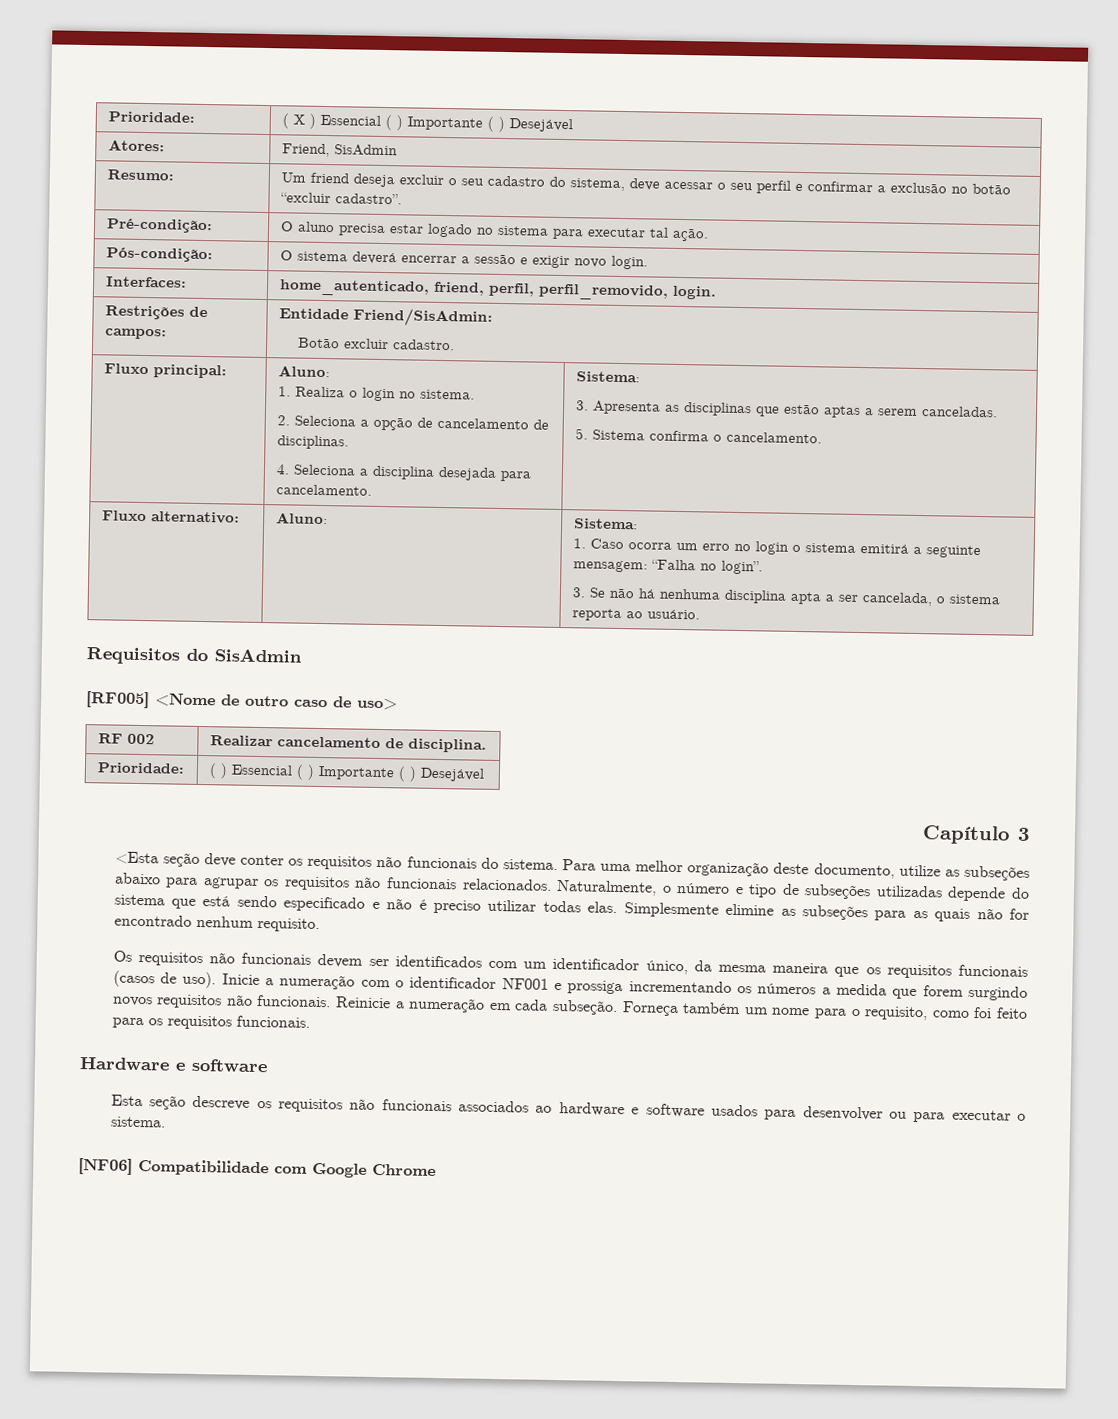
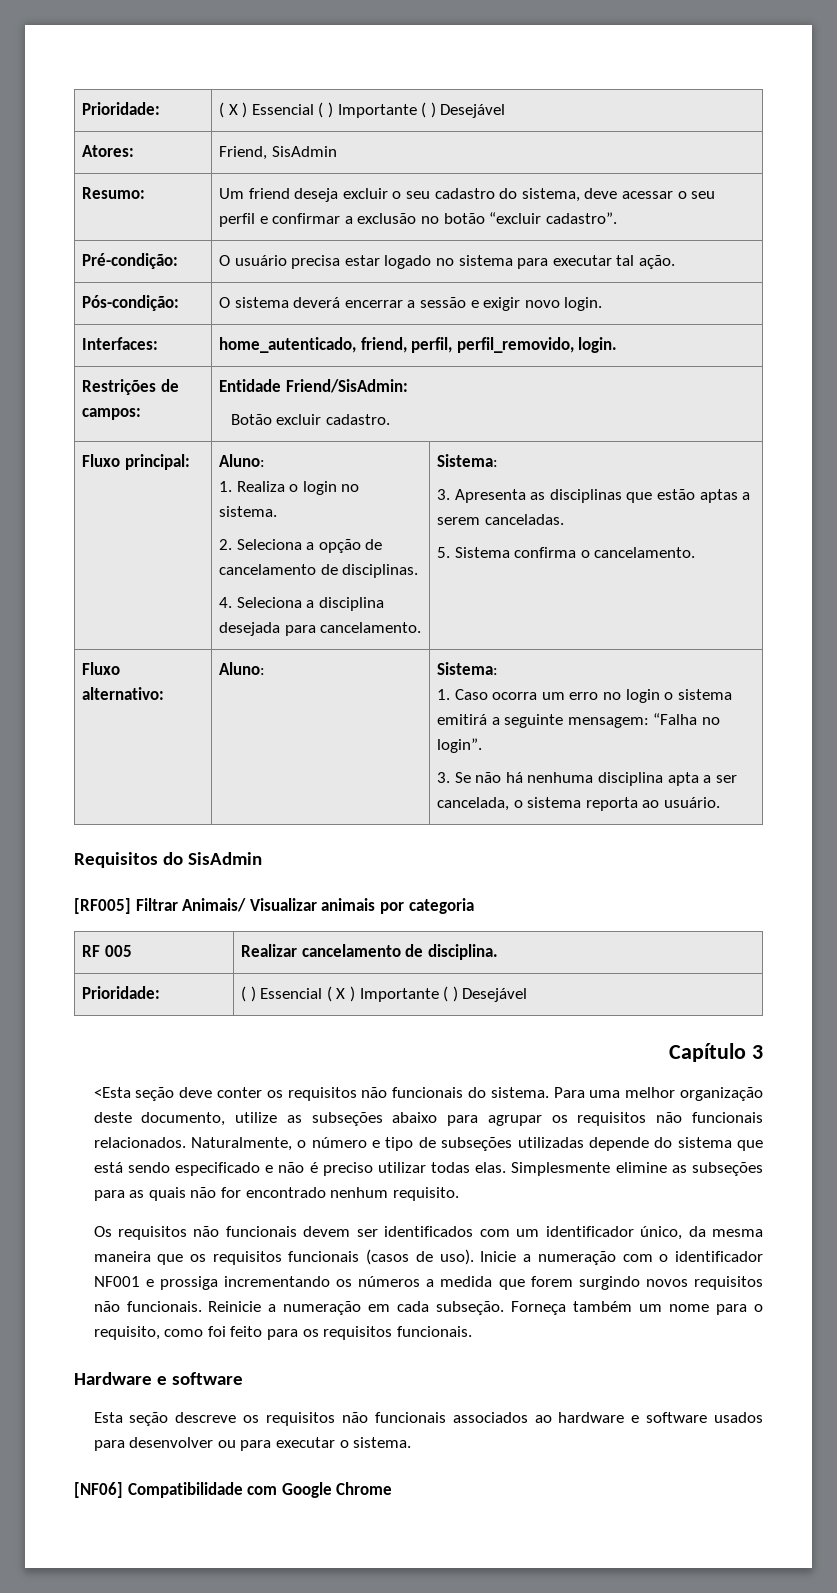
- Pré-condição: | O aluno precisa estar logado no sistema para executar tal ação.
+ Pré-condição: | O usuário precisa estar logado no sistema para executar tal ação.
- [RF005] <Nome de outro caso de uso>
+ [RF005] Filtrar Animais/ Visualizar animais por categoria
- RF 002 | Realizar cancelamento de disciplina.
+ RF 005 | Realizar cancelamento de disciplina.
- Prioridade: | ( ) Essencial ( ) Importante ( ) Desejável
+ Prioridade: | ( ) Essencial ( X ) Importante ( ) Desejável

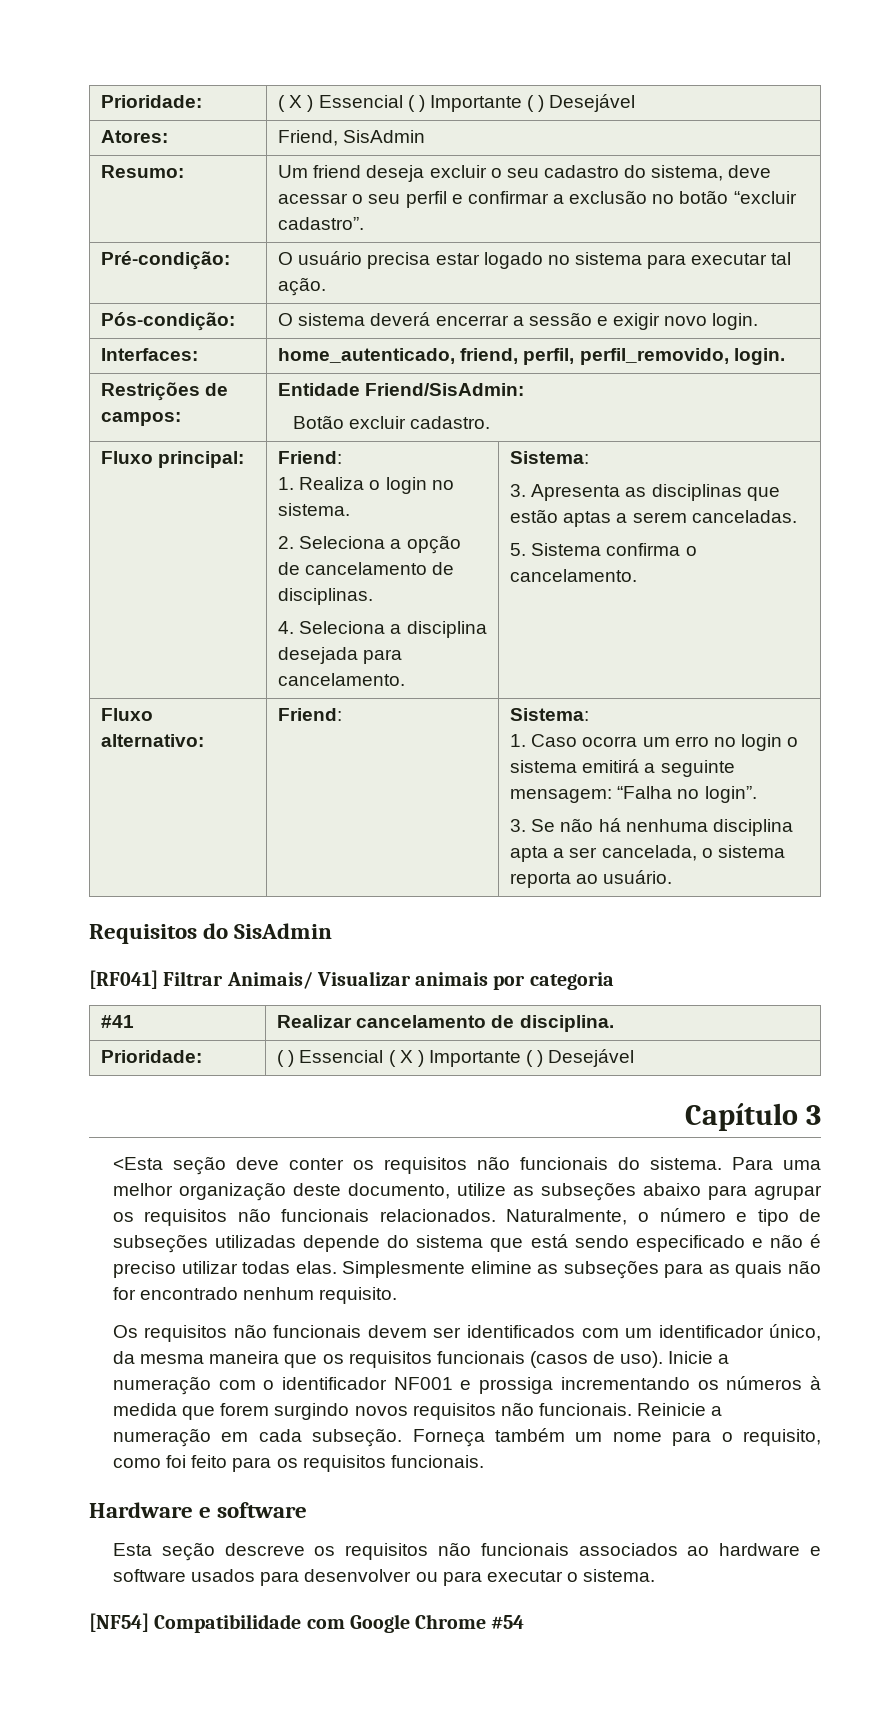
- Fluxo principal: | Aluno:
+ Fluxo principal: | Friend:
- Fluxo alternativo: | Aluno: | Sistema:
+ Fluxo alternativo: | Friend: | Sistema:
- [RF005] Filtrar Animais/ Visualizar animais por categoria
+ [RF041] Filtrar Animais/ Visualizar animais por categoria
- RF 005 | Realizar cancelamento de disciplina.
+ #41 | Realizar cancelamento de disciplina.
- Inicie a numeração com o identificador NF001 e prossiga incrementando os números a medida que forem surgindo novos requisitos não funcionais.
+ Inicie a numeração com o identificador NF001 e prossiga incrementando os números à medida que forem surgindo novos requisitos não funcionais.
- [NF06] Compatibilidade com Google Chrome
+ [NF54] Compatibilidade com Google Chrome #54

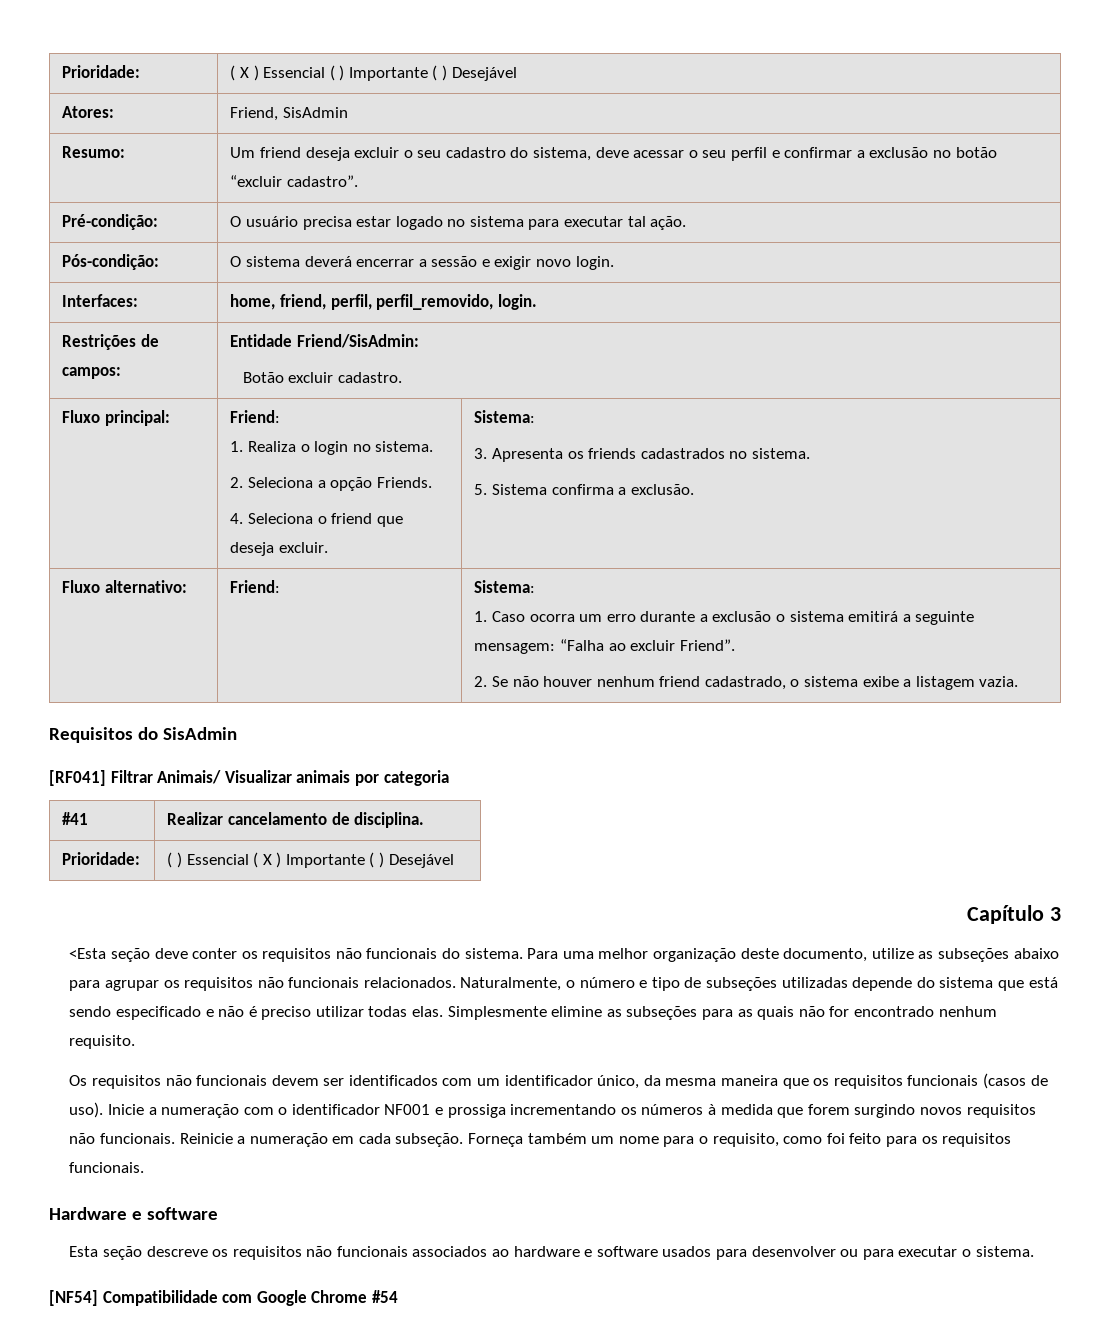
- Interfaces: | home_autenticado, friend, perfil, perfil_removido, login.
+ Interfaces: | home, friend, perfil, perfil_removido, login.
  Fluxo principal: | Friend:
  1. Realiza o login no sistema.
- 2. Seleciona a opção de cancelamento de disciplinas.
- 4. Seleciona a disciplina desejada para cancelamento. | Sistema:
- 3. Apresenta as disciplinas que estão aptas a serem canceladas.
- 5. Sistema confirma o cancelamento.
+ 2. Seleciona a opção Friends.
+ 4. Seleciona o friend que deseja excluir. | Sistema:
+ 3. Apresenta os friends cadastrados no sistema.
+ 5. Sistema confirma a exclusão.
  Fluxo alternativo: | Friend: | Sistema:
- 1. Caso ocorra um erro no login o sistema emitirá a seguinte mensagem: “Falha no login”.
- 3. Se não há nenhuma disciplina apta a ser cancelada, o sistema reporta ao usuário.
+ 1. Caso ocorra um erro durante a exclusão o sistema emitirá a seguinte mensagem: “Falha ao excluir Friend”.
+ 2. Se não houver nenhum friend cadastrado, o sistema exibe a listagem vazia.

